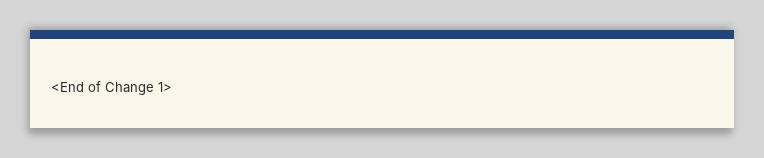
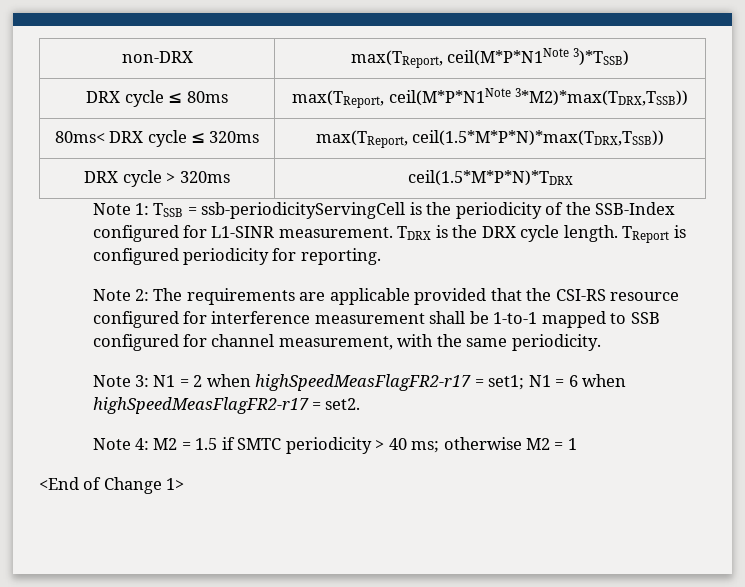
+ non-DRX | max(TReport, ceil(M*P*N1Note 3)*TSSB)
+ DRX cycle ≤ 80ms | max(TReport, ceil(M*P*N1Note 3*M2)*max(TDRX,TSSB))
+ 80ms< DRX cycle ≤ 320ms | max(TReport, ceil(1.5*M*P*N)*max(TDRX,TSSB))
+ DRX cycle > 320ms | ceil(1.5*M*P*N)*TDRX
+ Note 1: TSSB = ssb-periodicityServingCell is the periodicity of the SSB-Index configured for L1-SINR measurement. TDRX is the DRX cycle length. TReport is configured periodicity for reporting.
+ Note 2: The requirements are applicable provided that the CSI-RS resource configured for interference measurement shall be 1-to-1 mapped to SSB configured for channel measurement, with the same periodicity.
+ Note 3: N1 = 2 when highSpeedMeasFlagFR2-r17 = set1; N1 = 6 when highSpeedMeasFlagFR2-r17 = set2.
+ Note 4: M2 = 1.5 if SMTC periodicity > 40 ms; otherwise M2 = 1

